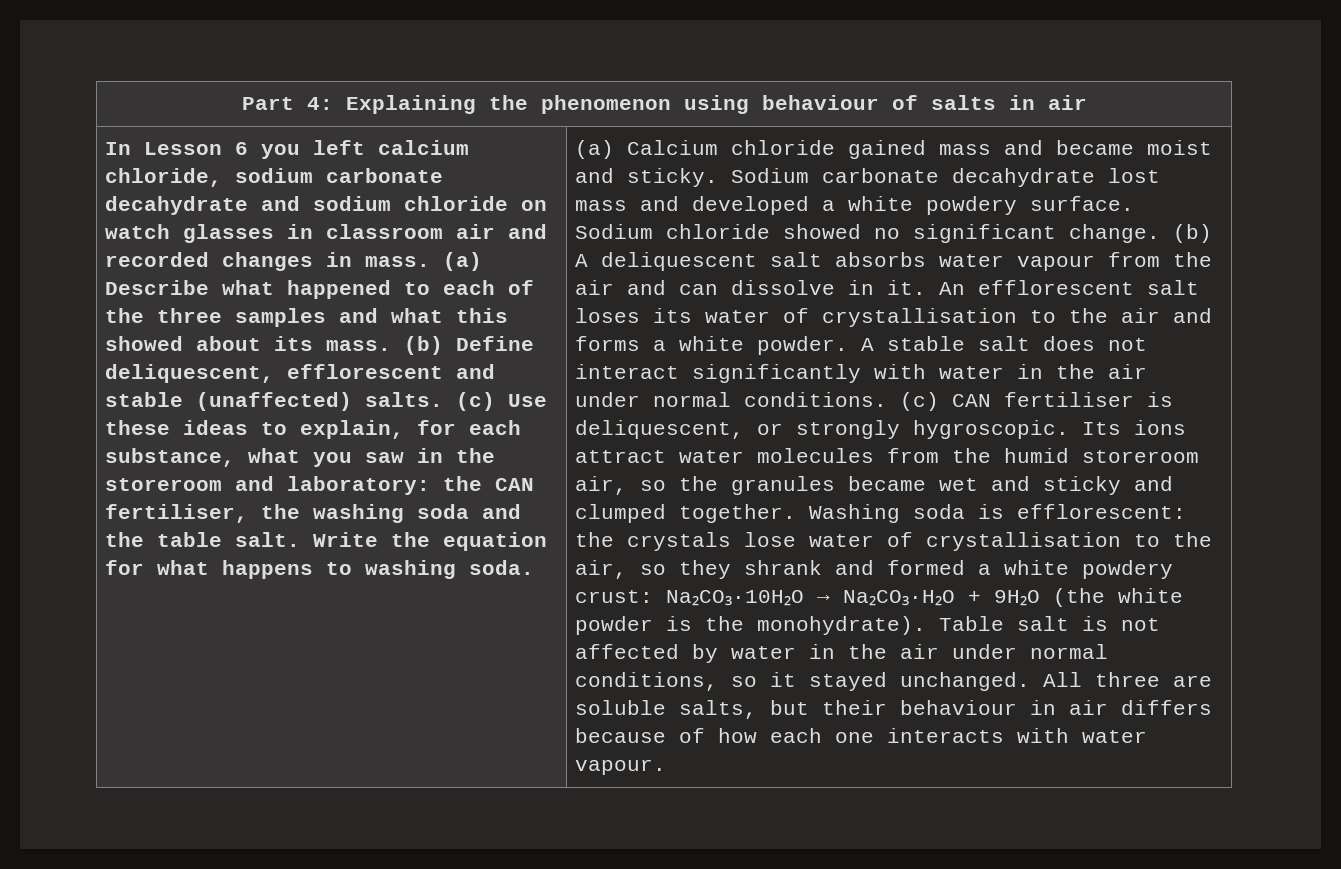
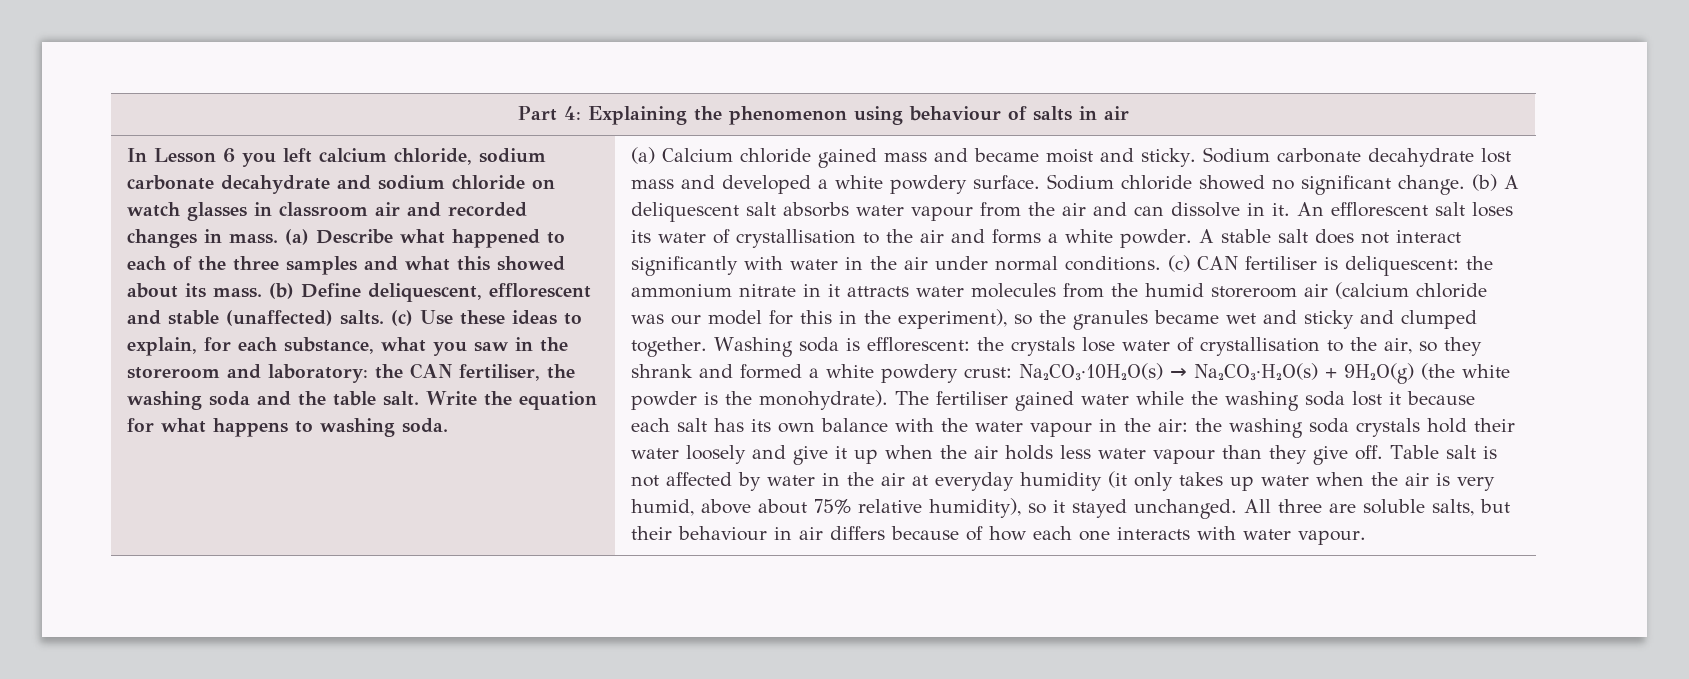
- (c) CAN fertiliser is deliquescent, or strongly hygroscopic. Its ions attract water molecules from the humid storeroom air, so the granules became wet and sticky and clumped together.
+ (c) CAN fertiliser is deliquescent: the ammonium nitrate in it attracts water molecules from the humid storeroom air (calcium chloride was our model for this in the experiment), so the granules became wet and sticky and clumped together.
- Washing soda is efflorescent: the crystals lose water of crystallisation to the air, so they shrank and formed a white powdery crust: Na₂CO₃·10H₂O → Na₂CO₃·H₂O + 9H₂O (the white powder is the monohydrate).
+ Washing soda is efflorescent: the crystals lose water of crystallisation to the air, so they shrank and formed a white powdery crust: Na₂CO₃·10H₂O(s) → Na₂CO₃·H₂O(s) + 9H₂O(g) (the white powder is the monohydrate).
+ The fertiliser gained water while the washing soda lost it because each salt has its own balance with the water vapour in the air: the washing soda crystals hold their water loosely and give it up when the air holds less water vapour than they give off.
- Table salt is not affected by water in the air under normal conditions, so it stayed unchanged.
+ Table salt is not affected by water in the air at everyday humidity (it only takes up water when the air is very humid, above about 75% relative humidity), so it stayed unchanged.

